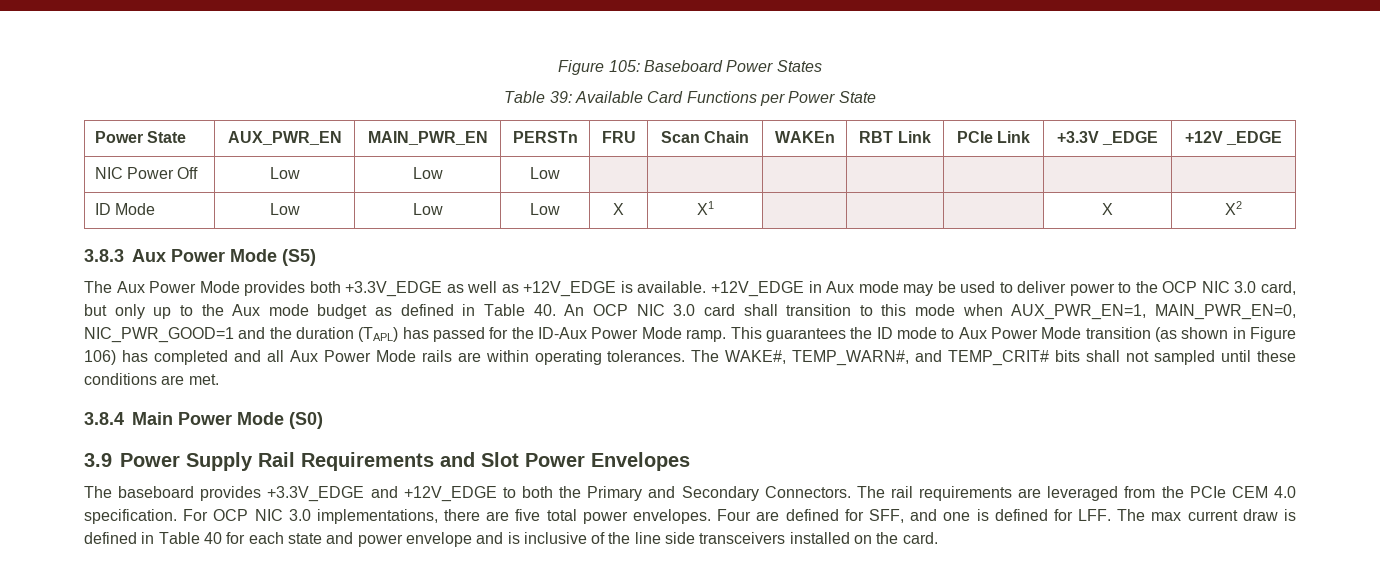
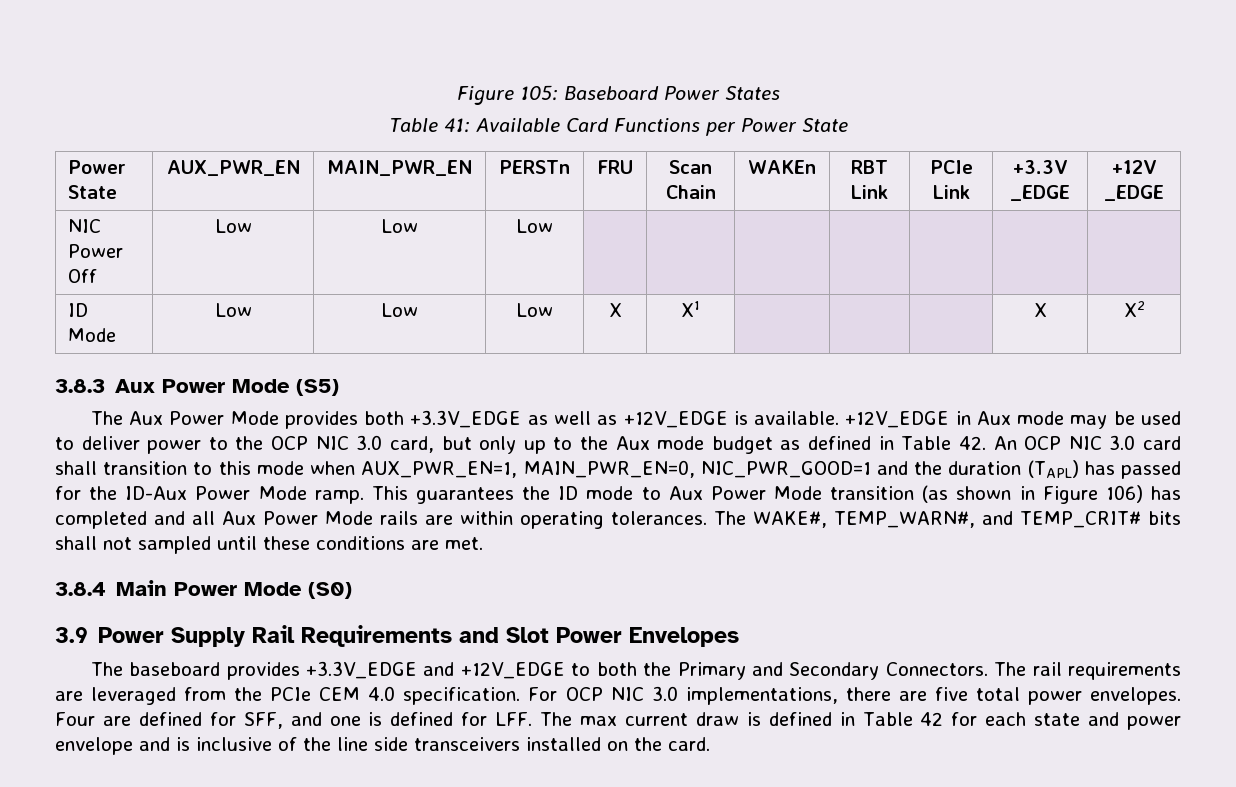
- Table 39: Available Card Functions per Power State
+ Table 41: Available Card Functions per Power State
- +12V_EDGE in Aux mode may be used to deliver power to the OCP NIC 3.0 card, but only up to the Aux mode budget as defined in Table 40. An OCP NIC 3.0 card shall transition to this mode when AUX_PWR_EN=1, MAIN_PWR_EN=0, NIC_PWR_GOOD=1 and the duration (TAPL) has passed for the ID-Aux Power Mode ramp.
+ +12V_EDGE in Aux mode may be used to deliver power to the OCP NIC 3.0 card, but only up to the Aux mode budget as defined in Table 42. An OCP NIC 3.0 card shall transition to this mode when AUX_PWR_EN=1, MAIN_PWR_EN=0, NIC_PWR_GOOD=1 and the duration (TAPL) has passed for the ID-Aux Power Mode ramp.
- Four are defined for SFF, and one is defined for LFF. The max current draw is defined in Table 40 for each state and power envelope and is inclusive of the line side transceivers installed on the card.
+ Four are defined for SFF, and one is defined for LFF. The max current draw is defined in Table 42 for each state and power envelope and is inclusive of the line side transceivers installed on the card.

